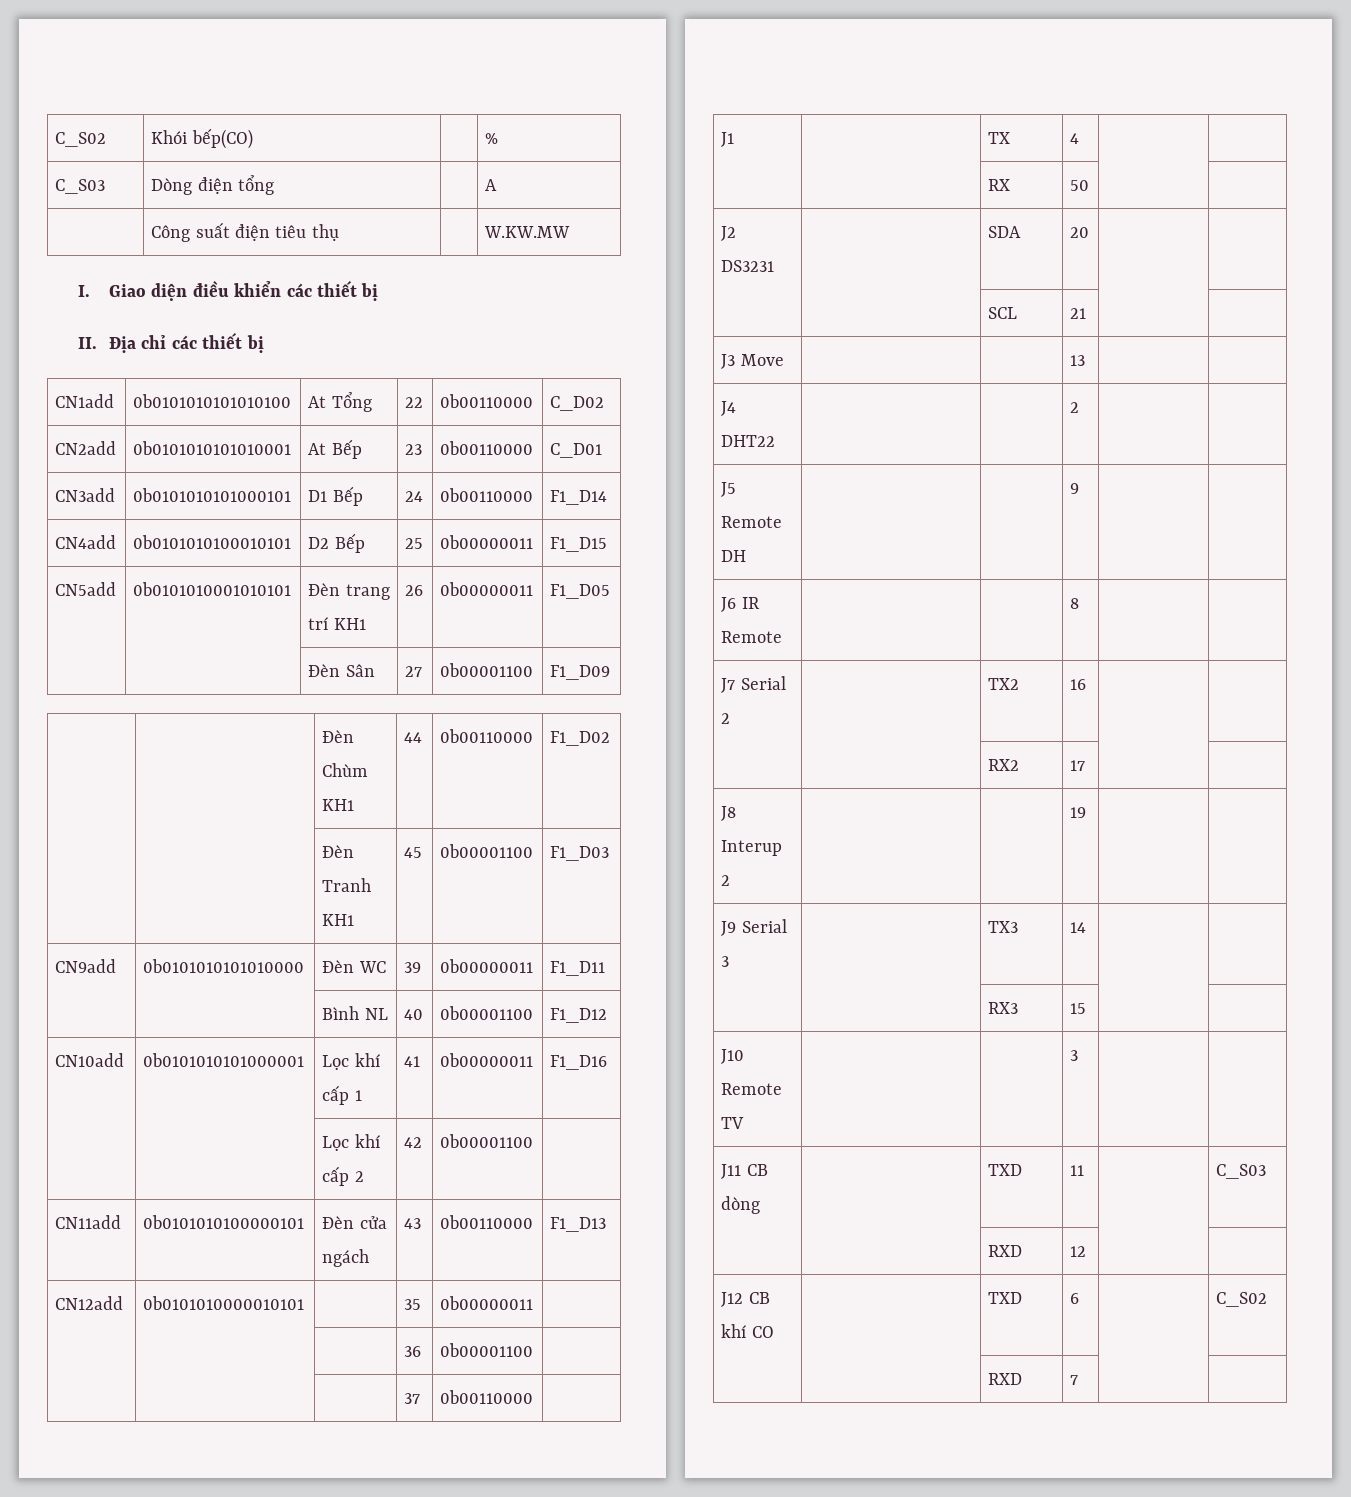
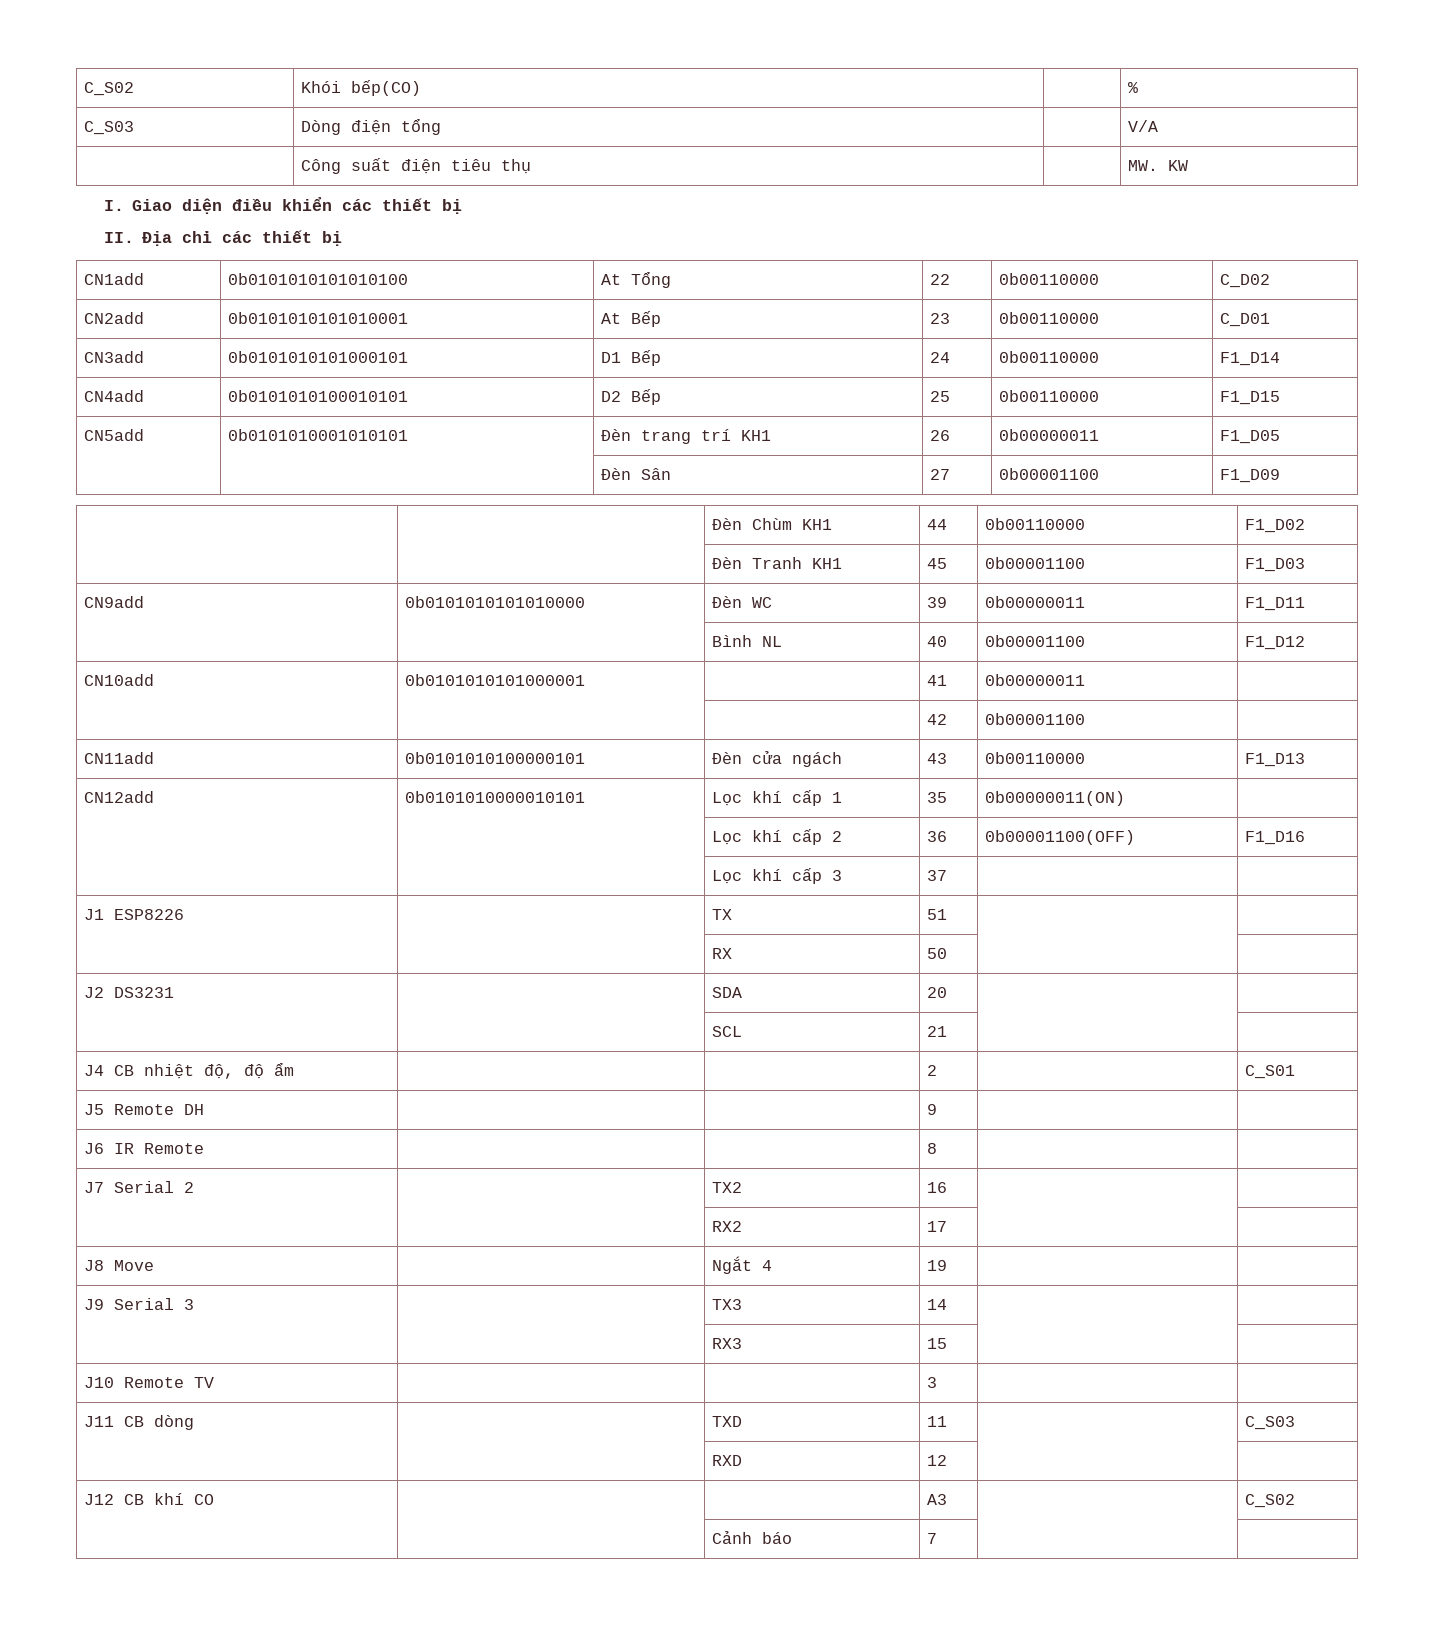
- C_S03 | Dòng điện tổng | | A
+ C_S03 | Dòng điện tổng | | V/A
- | Công suất điện tiêu thụ | | W.KW.MW
+ | Công suất điện tiêu thụ | | MW. KW
- CN4add | 0b0101010100010101 | D2 Bếp | 25 | 0b00000011 | F1_D15
+ CN4add | 0b0101010100010101 | D2 Bếp | 25 | 0b00110000 | F1_D15
- CN10add | 0b0101010101000001 | Lọc khí cấp 1 | 41 | 0b00000011 | F1_D16
- | | Lọc khí cấp 2 | 42 | 0b00001100 |
+ CN10add | 0b0101010101000001 | | 41 | 0b00000011 |
+ | | | 42 | 0b00001100 |
- CN12add | 0b0101010000010101 | | 35 | 0b00000011 |
- | | | 36 | 0b00001100 |
- | | | 37 | 0b00110000 |
+ CN12add | 0b0101010000010101 | Lọc khí cấp 1 | 35 | 0b00000011(ON) |
+ | | Lọc khí cấp 2 | 36 | 0b00001100(OFF) | F1_D16
+ | | Lọc khí cấp 3 | 37 | |
- J1 | | TX | 4 | |
+ J1 ESP8226 | | TX | 51 | |
- J3 Move | | | 13 | |
- J4 DHT22 | | | 2 | |
+ J4 CB nhiệt độ, độ ẩm | | | 2 | | C_S01
- J8 Interup 2 | | | 19 | |
+ J8 Move | | Ngắt 4 | 19 | |
- J12 CB khí CO | | TXD | 6 | | C_S02
+ J12 CB khí CO | | | A3 | | C_S02
- | | RXD | 7 | |
+ | | Cảnh báo | 7 | |

